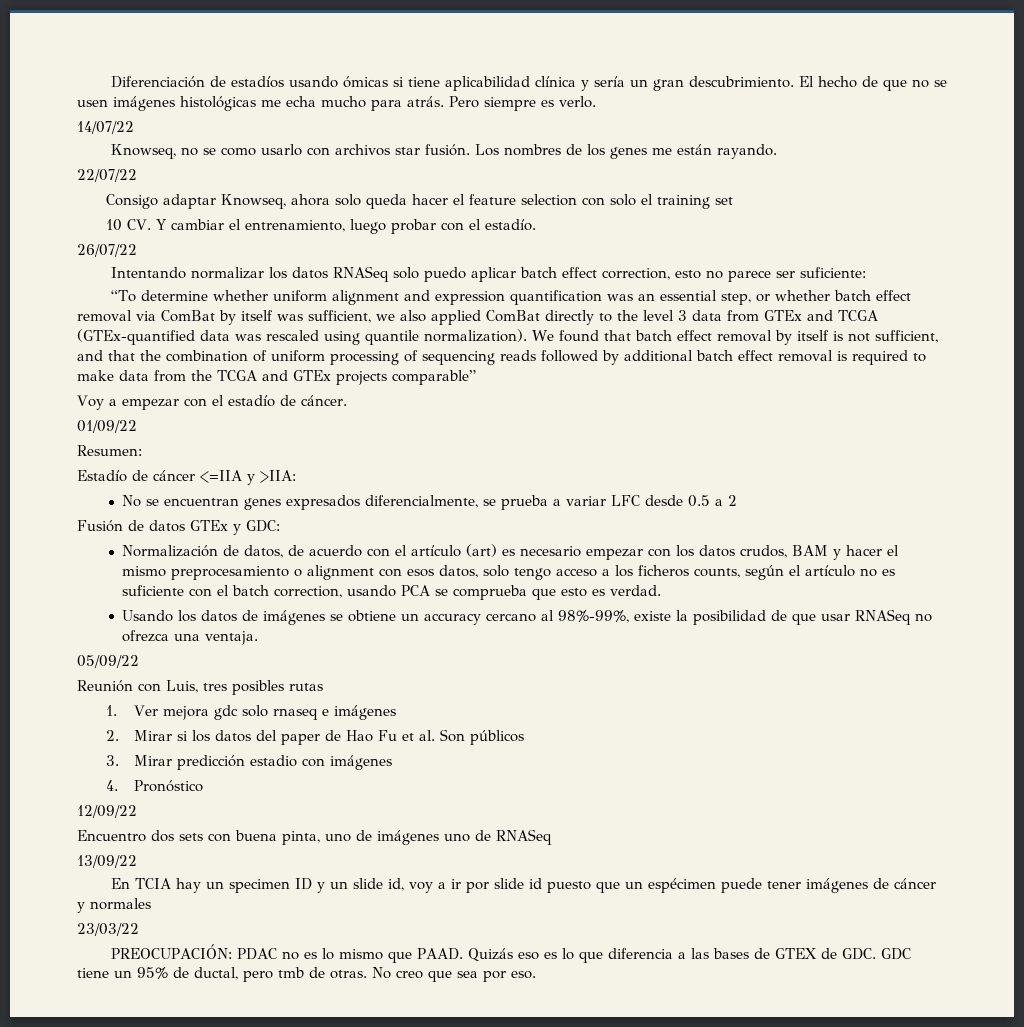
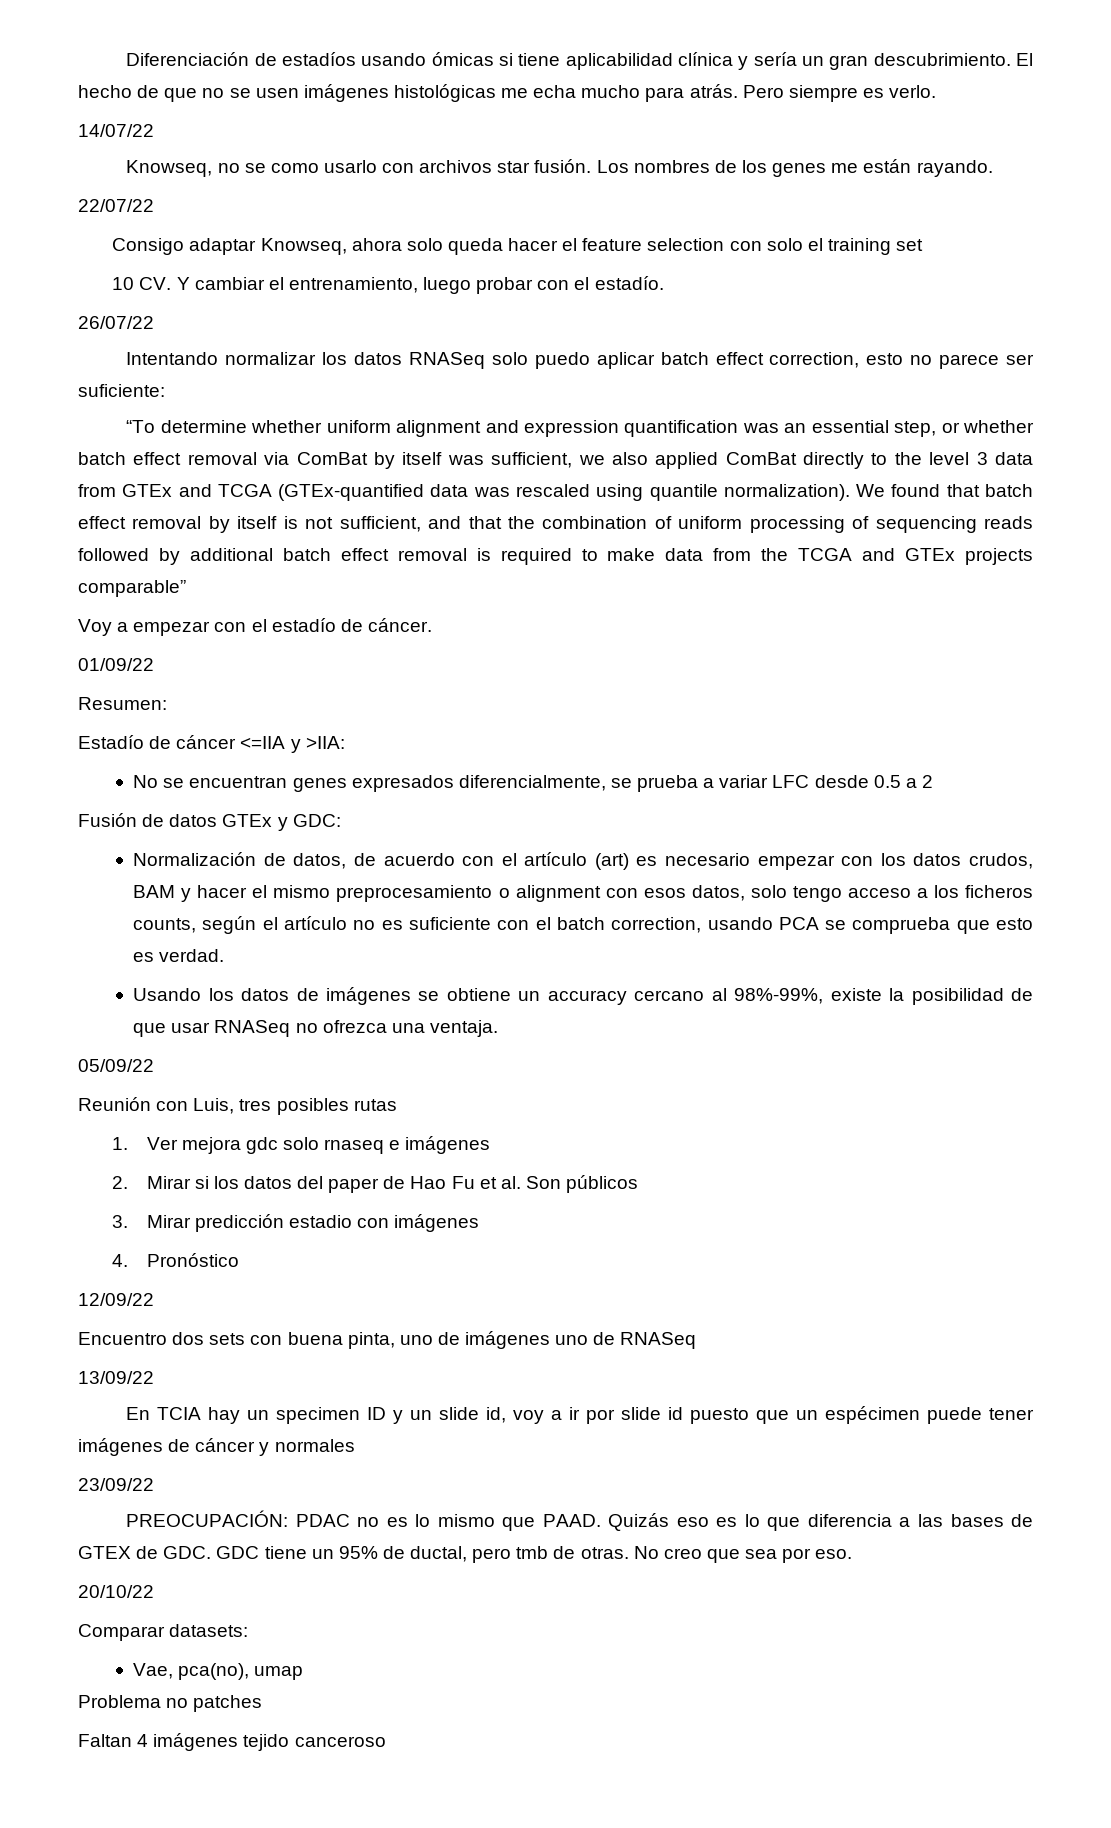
- 23/03/22
+ 23/09/22
+ 20/10/22
+ Comparar datasets:
+ Vae, pca(no), umap
+ Problema no patches
+ Faltan 4 imágenes tejido canceroso

